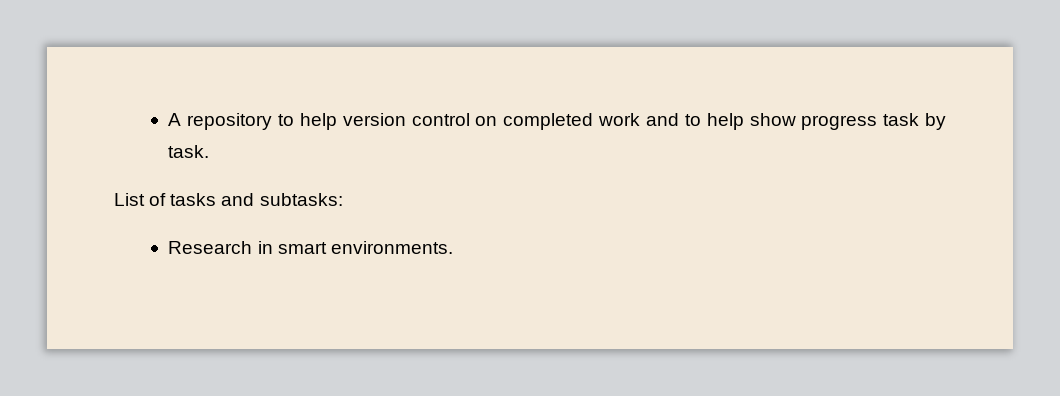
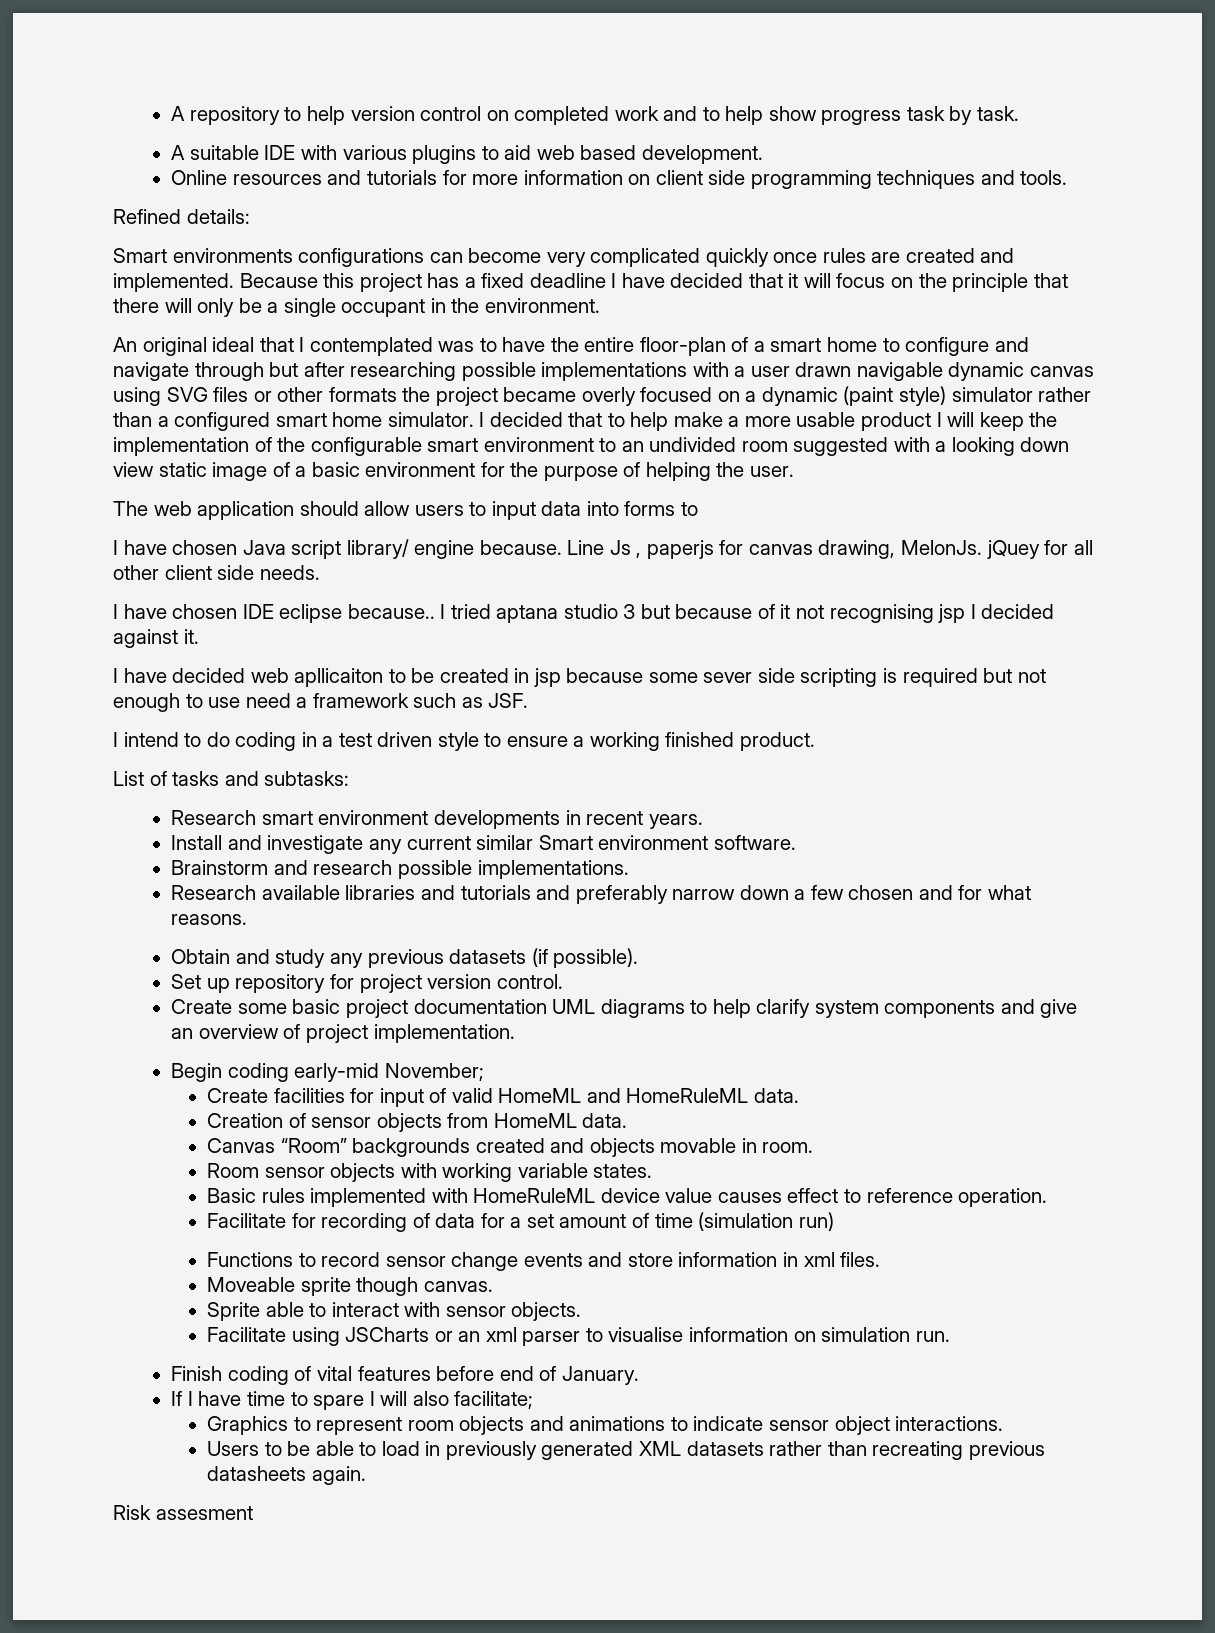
+ A suitable IDE with various plugins to aid web based development.
+ Online resources and tutorials for more information on client side programming techniques and tools.
+ Refined details:
+ Smart environments configurations can become very complicated quickly once rules are created and implemented. Because this project has a fixed deadline I have decided that it will focus on the principle that there will only be a single occupant in the environment.
+ An original ideal that I contemplated was to have the entire floor-plan of a smart home to configure and navigate through but after researching possible implementations with a user drawn navigable dynamic canvas using SVG files or other formats the project became overly focused on a dynamic (paint style) simulator rather than a configured smart home simulator. I decided that to help make a more usable product I will keep the implementation of the configurable smart environment to an undivided room suggested with a looking down view static image of a basic environment for the purpose of helping the user.
+ The web application should allow users to input data into forms to
+ I have chosen Java script library/ engine because. Line Js , paperjs for canvas drawing, MelonJs. jQuey for all other client side needs.
+ I have chosen IDE eclipse because.. I tried aptana studio 3 but because of it not recognising jsp I decided against it.
+ I have decided web apllicaiton to be created in jsp because some sever side scripting is required but not enough to use need a framework such as JSF.
+ I intend to do coding in a test driven style to ensure a working finished product.
- Research in smart environments.
+ Research smart environment developments in recent years.
+ Install and investigate any current similar Smart environment software.
+ Brainstorm and research possible implementations.
+ Research available libraries and tutorials and preferably narrow down a few chosen and for what reasons.
+ Obtain and study any previous datasets (if possible).
+ Set up repository for project version control.
+ Create some basic project documentation UML diagrams to help clarify system components and give an overview of project implementation.
+ Begin coding early-mid November;
+ Create facilities for input of valid HomeML and HomeRuleML data.
+ Creation of sensor objects from HomeML data.
+ Canvas “Room” backgrounds created and objects movable in room.
+ Room sensor objects with working variable states.
+ Basic rules implemented with HomeRuleML device value causes effect to reference operation.
+ Facilitate for recording of data for a set amount of time (simulation run)
+ Functions to record sensor change events and store information in xml files.
+ Moveable sprite though canvas.
+ Sprite able to interact with sensor objects.
+ Facilitate using JSCharts or an xml parser to visualise information on simulation run.
+ Finish coding of vital features before end of January.
+ If I have time to spare I will also facilitate;
+ Graphics to represent room objects and animations to indicate sensor object interactions.
+ Users to be able to load in previously generated XML datasets rather than recreating previous datasheets again.
+ Risk assesment

